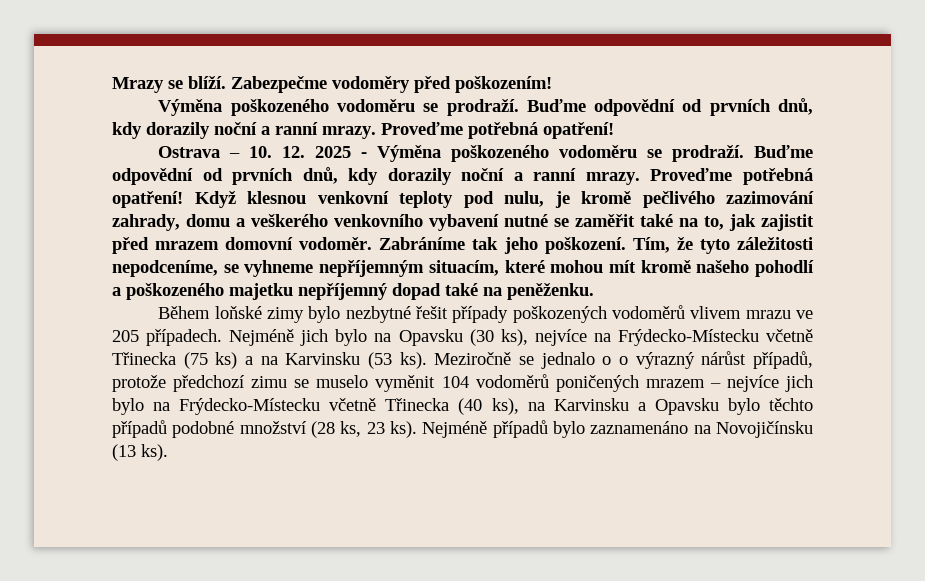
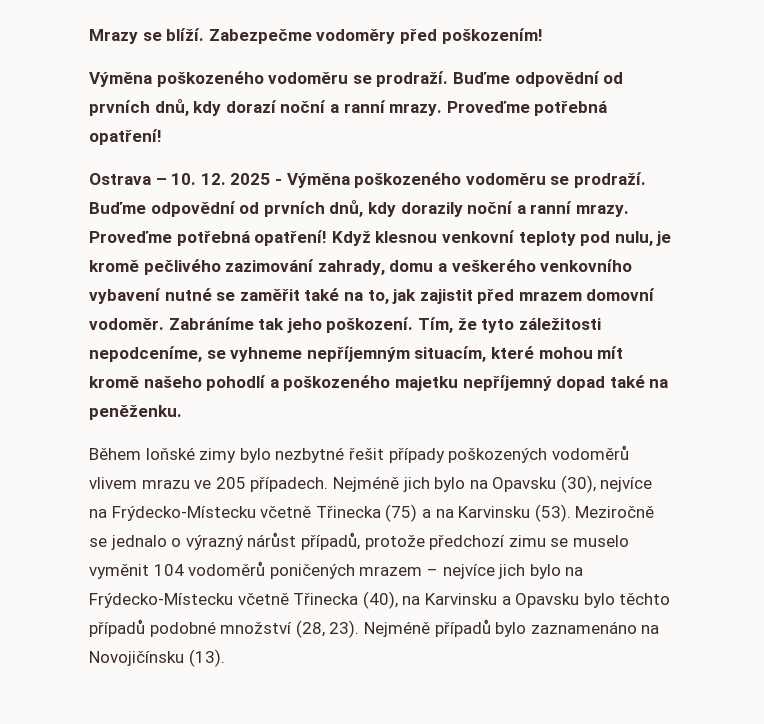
  Zabezpečme vodoměry před poškozením!
- Výměna poškozeného vodoměru se prodraží. Buďme odpovědní od prvních dnů, kdy dorazily noční a ranní mrazy.
+ Výměna poškozeného vodoměru se prodraží. Buďme odpovědní od prvních dnů, kdy dorazí noční a ranní mrazy.
- Nejméně jich bylo na Opavsku (30 ks), nejvíce na Frýdecko-Místecku včetně Třinecka (75 ks) a na Karvinsku (53 ks).
+ Nejméně jich bylo na Opavsku (30), nejvíce na Frýdecko-Místecku včetně Třinecka (75) a na Karvinsku (53).
- Meziročně se jednalo o o výrazný nárůst případů, protože předchozí zimu se muselo vyměnit 104 vodoměrů poničených mrazem – nejvíce jich bylo na Frýdecko-Místecku včetně Třinecka (40 ks), na Karvinsku a Opavsku bylo těchto případů podobné množství (28 ks, 23 ks).
+ Meziročně se jednalo o výrazný nárůst případů, protože předchozí zimu se muselo vyměnit 104 vodoměrů poničených mrazem – nejvíce jich bylo na Frýdecko-Místecku včetně Třinecka (40), na Karvinsku a Opavsku bylo těchto případů podobné množství (28, 23).
- Nejméně případů bylo zaznamenáno na Novojičínsku (13 ks).
+ Nejméně případů bylo zaznamenáno na Novojičínsku (13).

